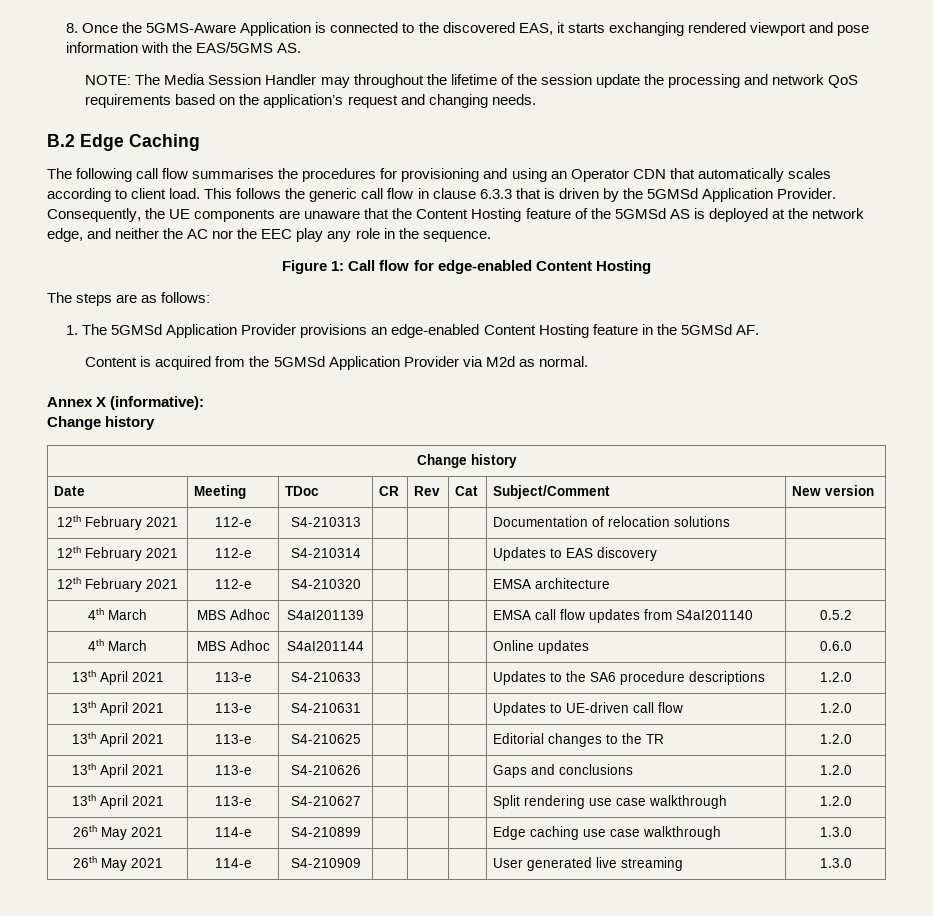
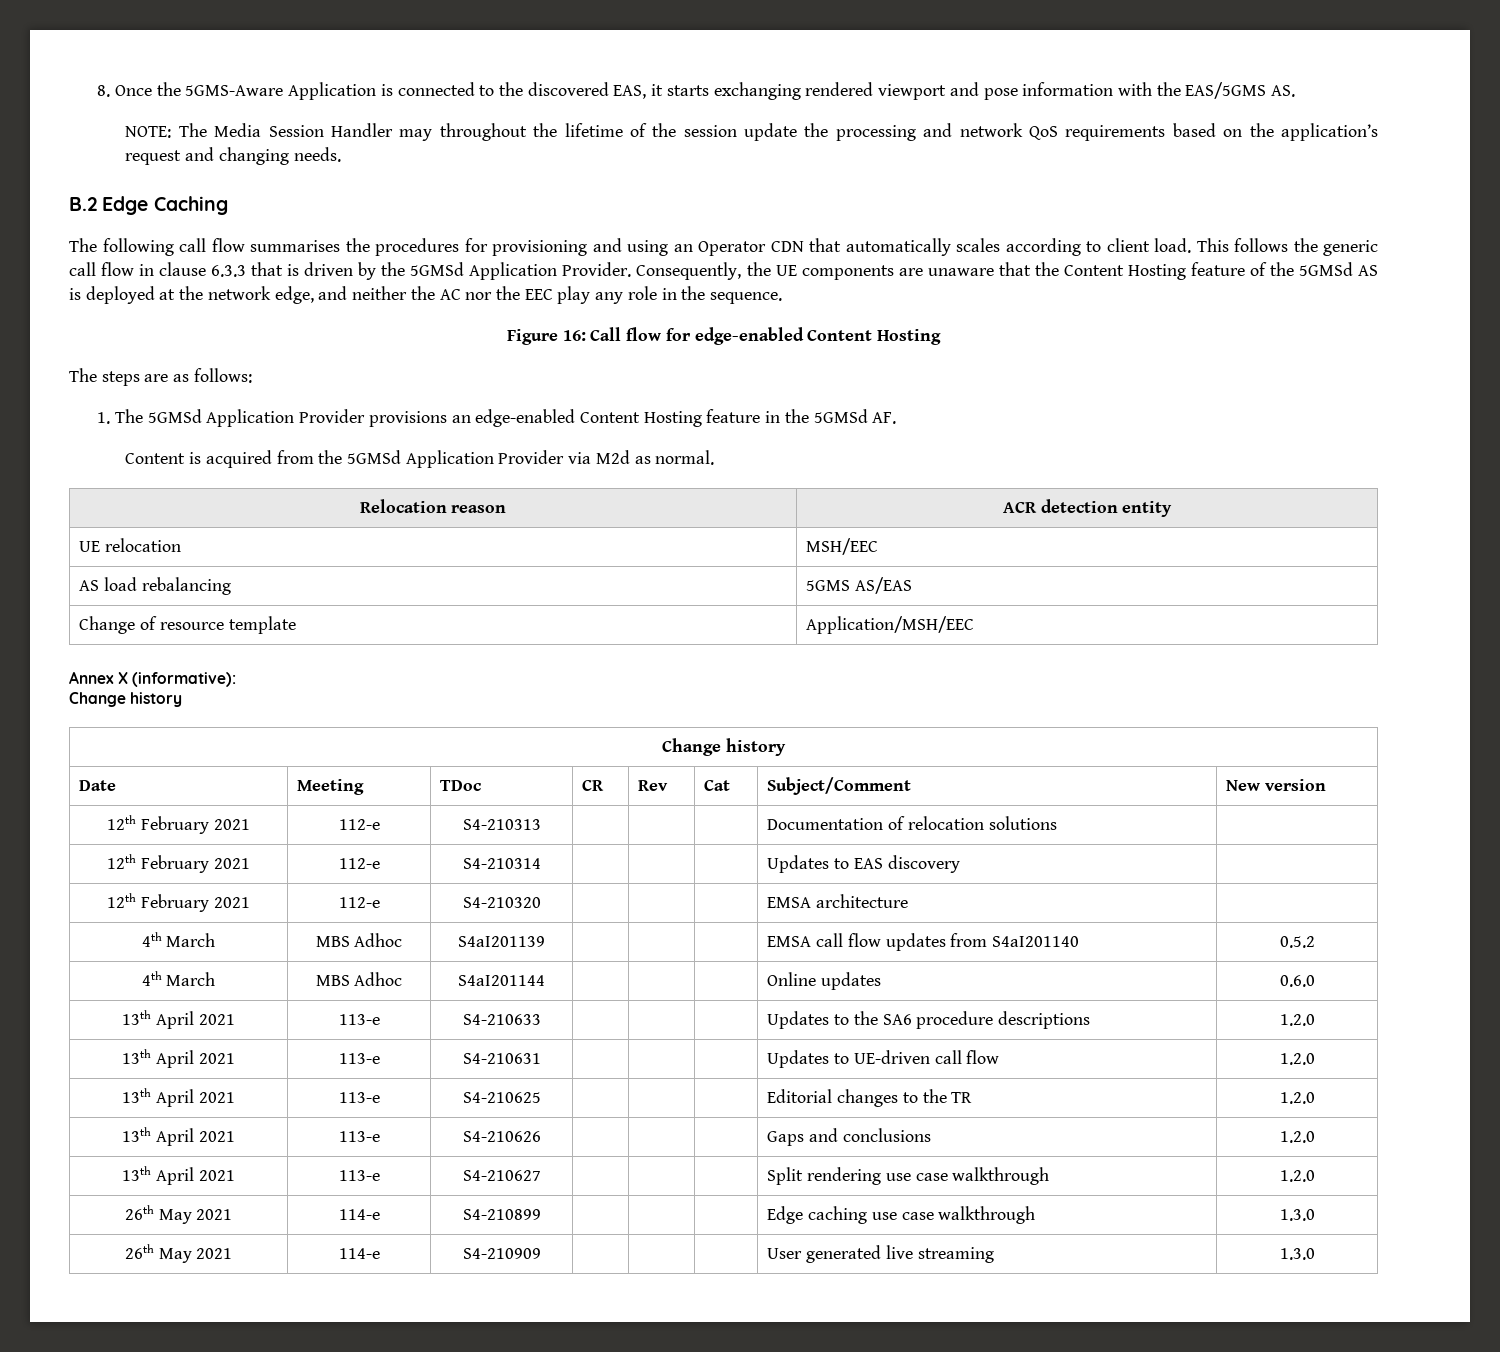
- Figure 1: Call flow for edge-enabled Content Hosting
+ Figure 16: Call flow for edge-enabled Content Hosting
+ Relocation reason | ACR detection entity
+ UE relocation | MSH/EEC
+ AS load rebalancing | 5GMS AS/EAS
+ Change of resource template | Application/MSH/EEC

